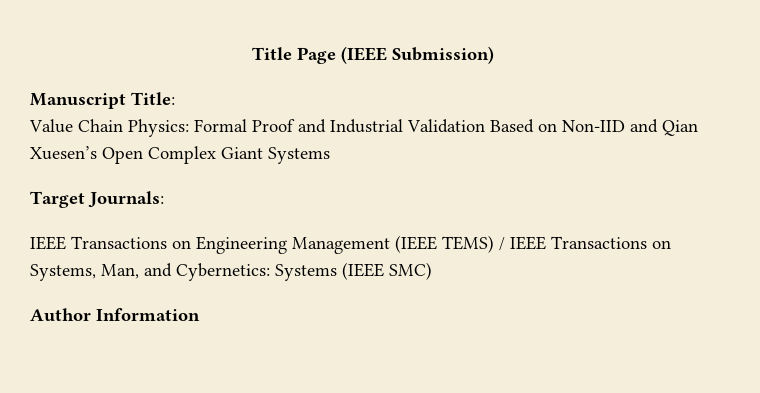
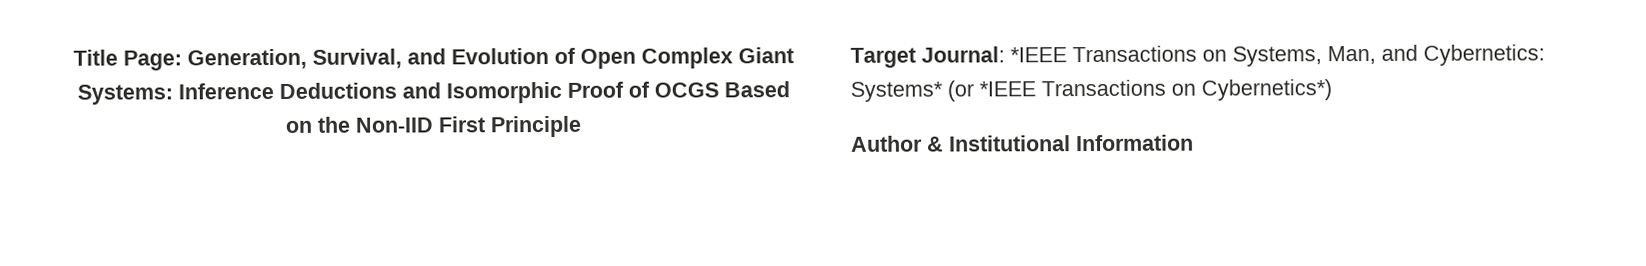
- Title Page (IEEE Submission)
- Manuscript Title:
- Value Chain Physics: Formal Proof and Industrial Validation Based on Non-IID and Qian Xuesen’s Open Complex Giant Systems
- Target Journals:
- IEEE Transactions on Engineering Management (IEEE TEMS) / IEEE Transactions on Systems, Man, and Cybernetics: Systems (IEEE SMC)
+ Title Page: Generation, Survival, and Evolution of Open Complex Giant Systems: Inference Deductions and Isomorphic Proof of OCGS Based on the Non-IID First Principle
+ Target Journal: *IEEE Transactions on Systems, Man, and Cybernetics: Systems* (or *IEEE Transactions on Cybernetics*)
- Author Information
+ Author & Institutional Information

